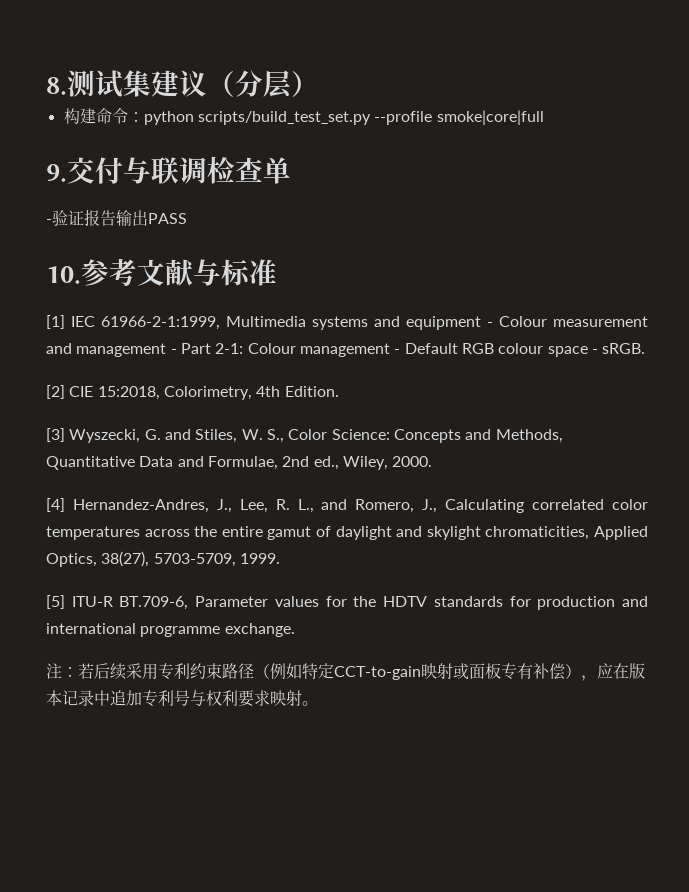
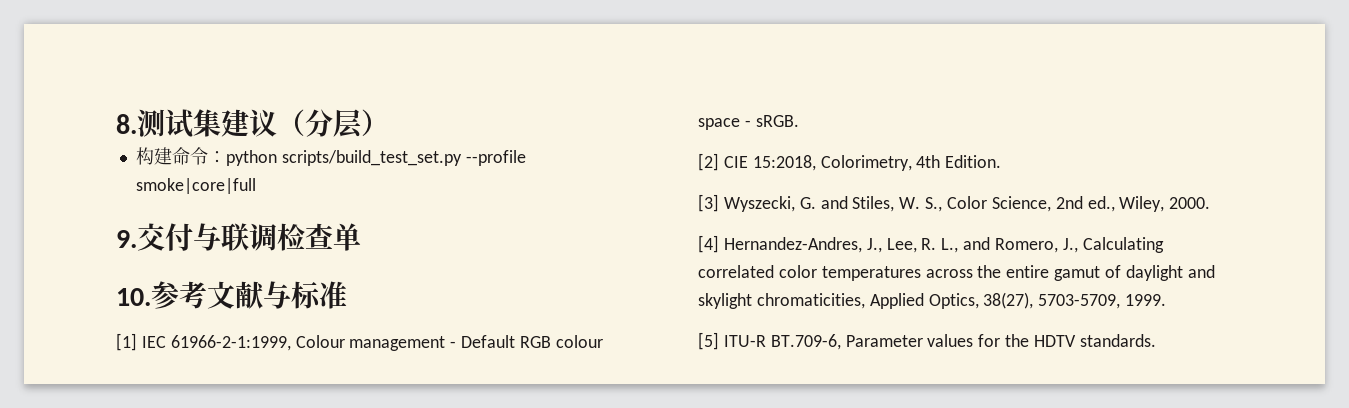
- -验证报告输出PASS
- [1] IEC 61966-2-1:1999, Multimedia systems and equipment - Colour measurement and management - Part 2-1: Colour management - Default RGB colour space - sRGB.
+ [1] IEC 61966-2-1:1999, Colour management - Default RGB colour space - sRGB.
- [3] Wyszecki, G. and Stiles, W. S., Color Science: Concepts and Methods, Quantitative Data and Formulae, 2nd ed., Wiley, 2000.
+ [3] Wyszecki, G. and Stiles, W. S., Color Science, 2nd ed., Wiley, 2000.
- [5] ITU-R BT.709-6, Parameter values for the HDTV standards for production and international programme exchange.
- 注：若后续采用专利约束路径（例如特定CCT-to-gain映射或面板专有补偿），应在版本记录中追加专利号与权利要求映射。
+ [5] ITU-R BT.709-6, Parameter values for the HDTV standards.

